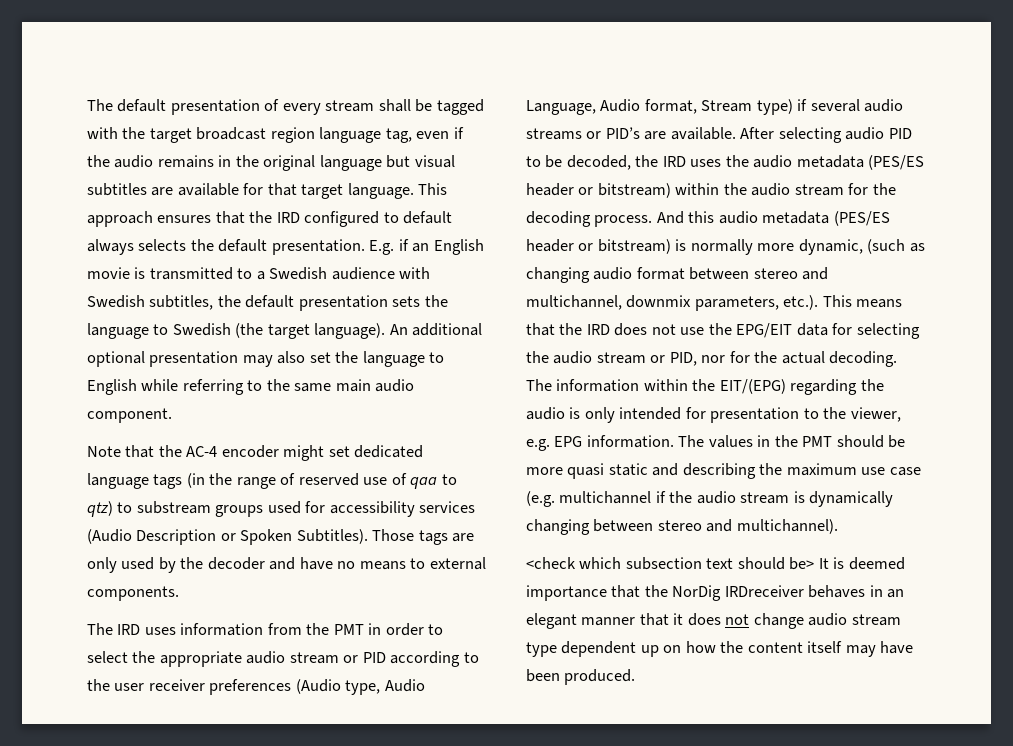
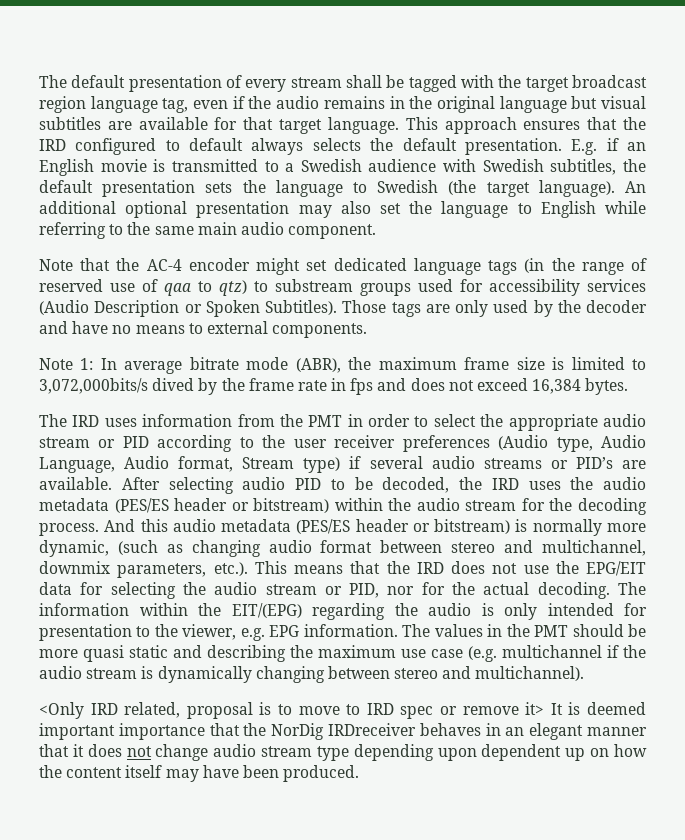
+ Note 1: In average bitrate mode (ABR), the maximum frame size is limited to 3,072,000bits/s dived by the frame rate in fps and does not exceed 16,384 bytes.
- <check which subsection text should be> It is deemed importance that the NorDig IRDreceiver behaves in an elegant manner that it does not change audio stream type dependent up on how the content itself may have been produced.
+ <Only IRD related, proposal is to move to IRD spec or remove it> It is deemed important importance that the NorDig IRDreceiver behaves in an elegant manner that it does not change audio stream type depending upon dependent up on how the content itself may have been produced.

